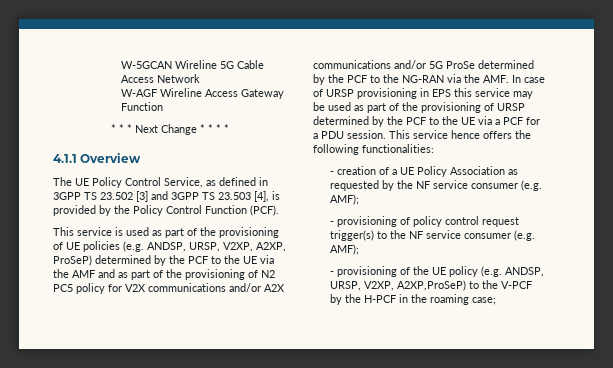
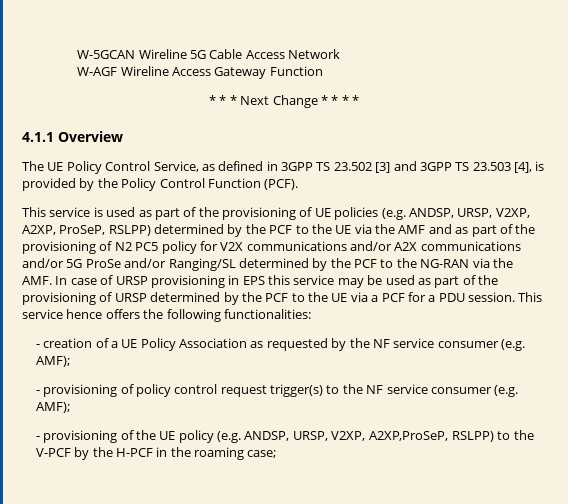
- This service is used as part of the provisioning of UE policies (e.g. ANDSP, URSP, V2XP, A2XP, ProSeP) determined by the PCF to the UE via the AMF and as part of the provisioning of N2 PC5 policy for V2X communications and/or A2X communications and/or 5G ProSe determined by the PCF to the NG-RAN via the AMF. In case of URSP provisioning in EPS this service may be used as part of the provisioning of URSP determined by the PCF to the UE via a PCF for a PDU session.
+ This service is used as part of the provisioning of UE policies (e.g. ANDSP, URSP, V2XP, A2XP, ProSeP, RSLPP) determined by the PCF to the UE via the AMF and as part of the provisioning of N2 PC5 policy for V2X communications and/or A2X communications and/or 5G ProSe and/or Ranging/SL determined by the PCF to the NG-RAN via the AMF. In case of URSP provisioning in EPS this service may be used as part of the provisioning of URSP determined by the PCF to the UE via a PCF for a PDU session.
- - provisioning of the UE policy (e.g. ANDSP, URSP, V2XP, A2XP,ProSeP) to the V-PCF by the H-PCF in the roaming case;
+ - provisioning of the UE policy (e.g. ANDSP, URSP, V2XP, A2XP,ProSeP, RSLPP) to the V-PCF by the H-PCF in the roaming case;

